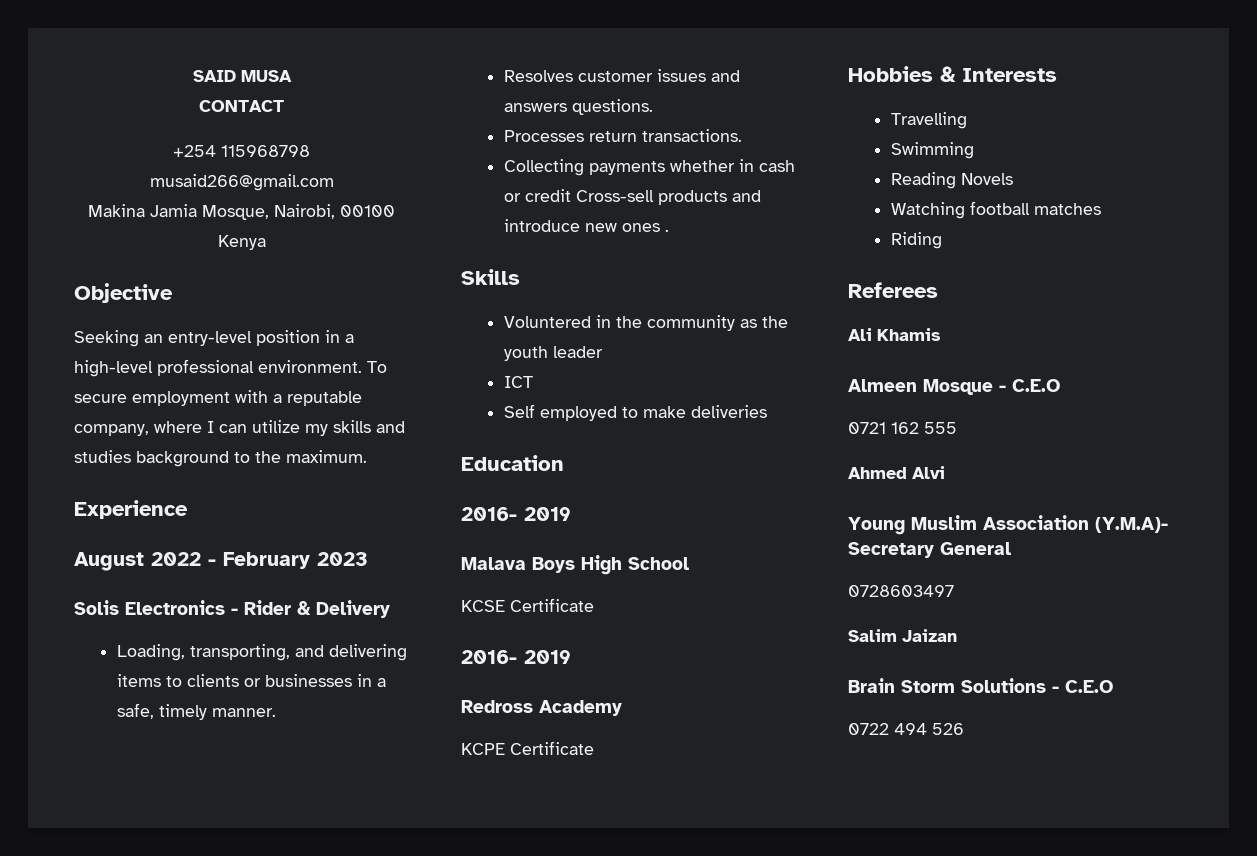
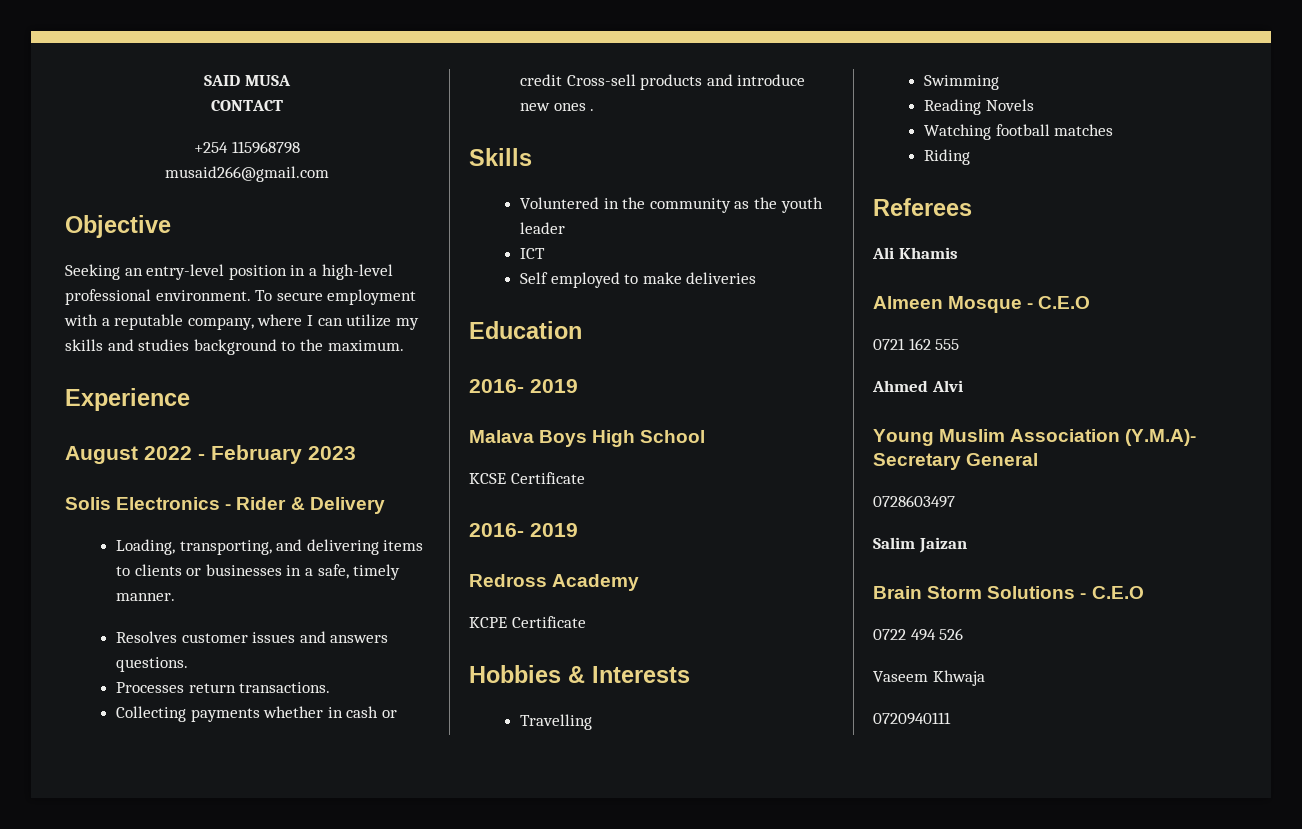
- Makina Jamia Mosque, Nairobi, 00100 Kenya
+ Vaseem Khwaja
+ 0720940111

